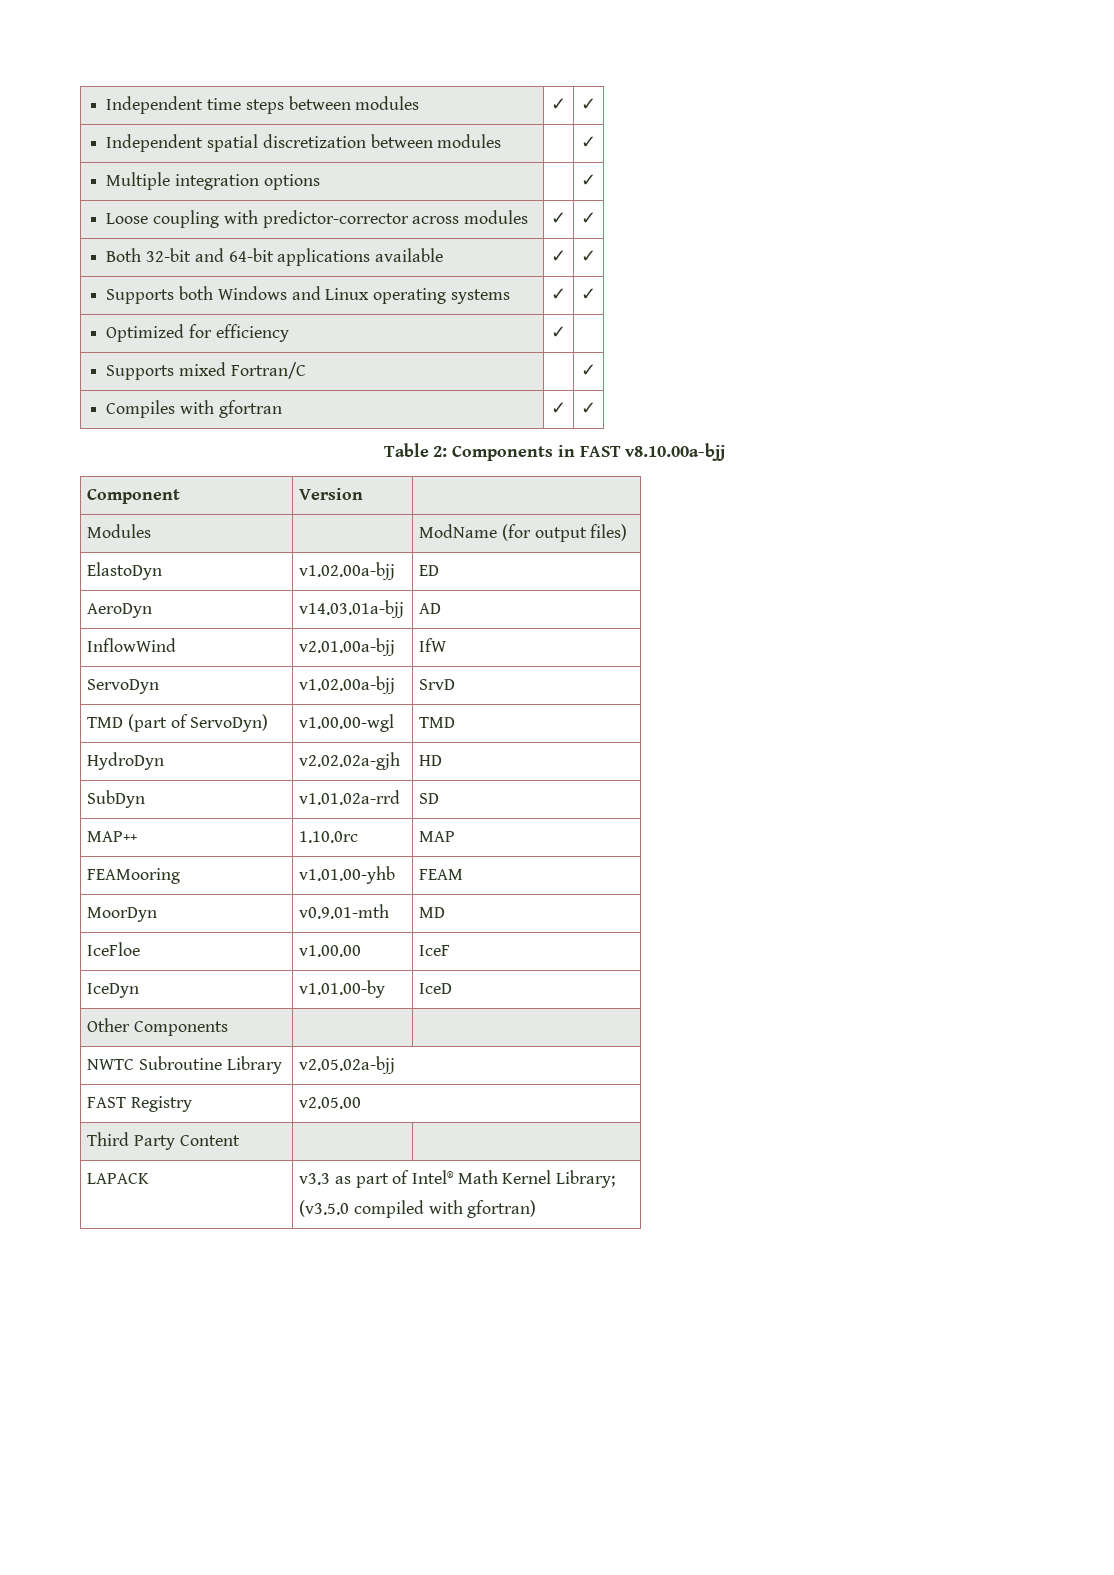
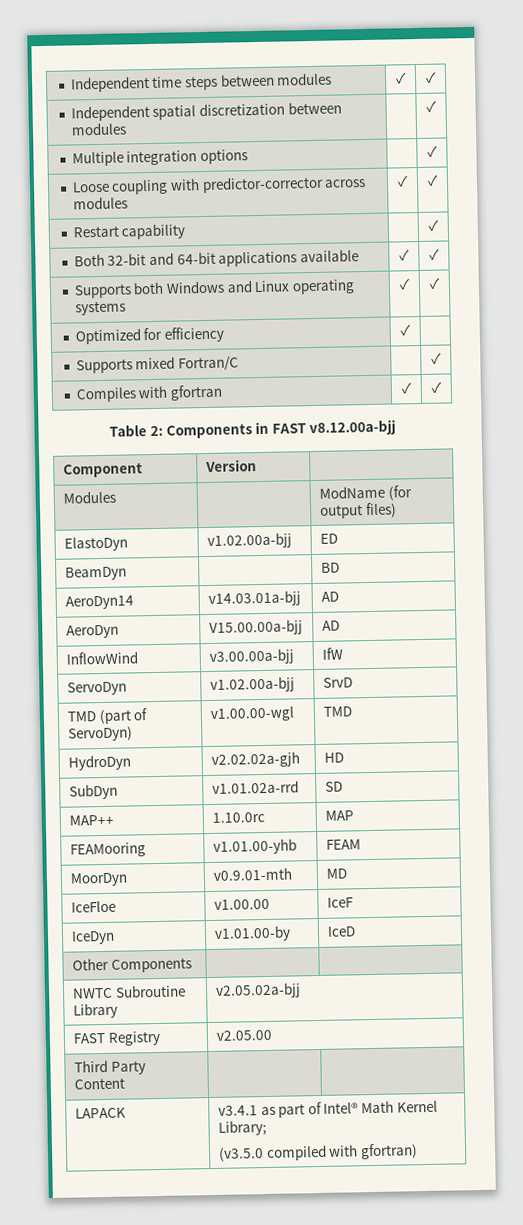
+ Restart capability | | ✓
- Table 2: Components in FAST v8.10.00a-bjj
+ Table 2: Components in FAST v8.12.00a-bjj
- AeroDyn | v14.03.01a-bjj | AD
+ BeamDyn | | BD
+ AeroDyn14 | v14.03.01a-bjj | AD
+ AeroDyn | V15.00.00a-bjj | AD
- InflowWind | v2.01.00a-bjj | IfW
+ InflowWind | v3.00.00a-bjj | IfW
- LAPACK | v3.3 as part of Intel® Math Kernel Library;
+ LAPACK | v3.4.1 as part of Intel® Math Kernel Library;

